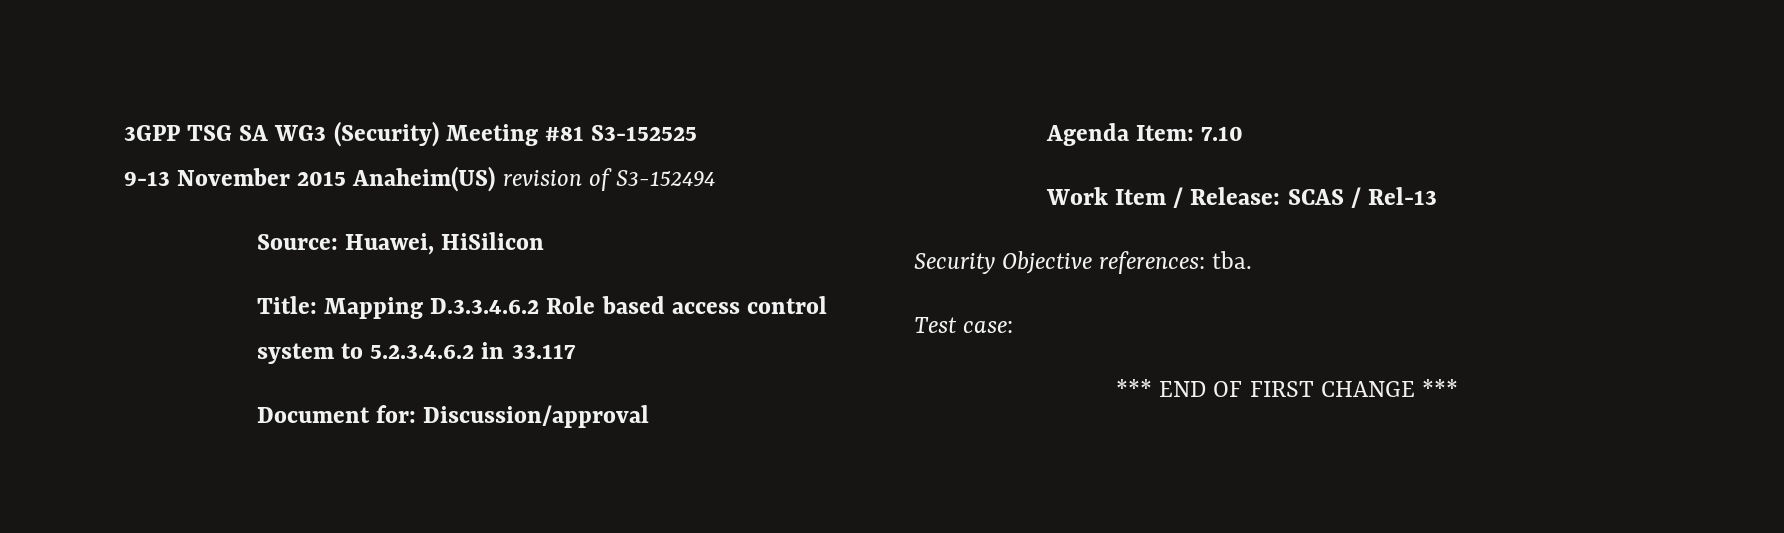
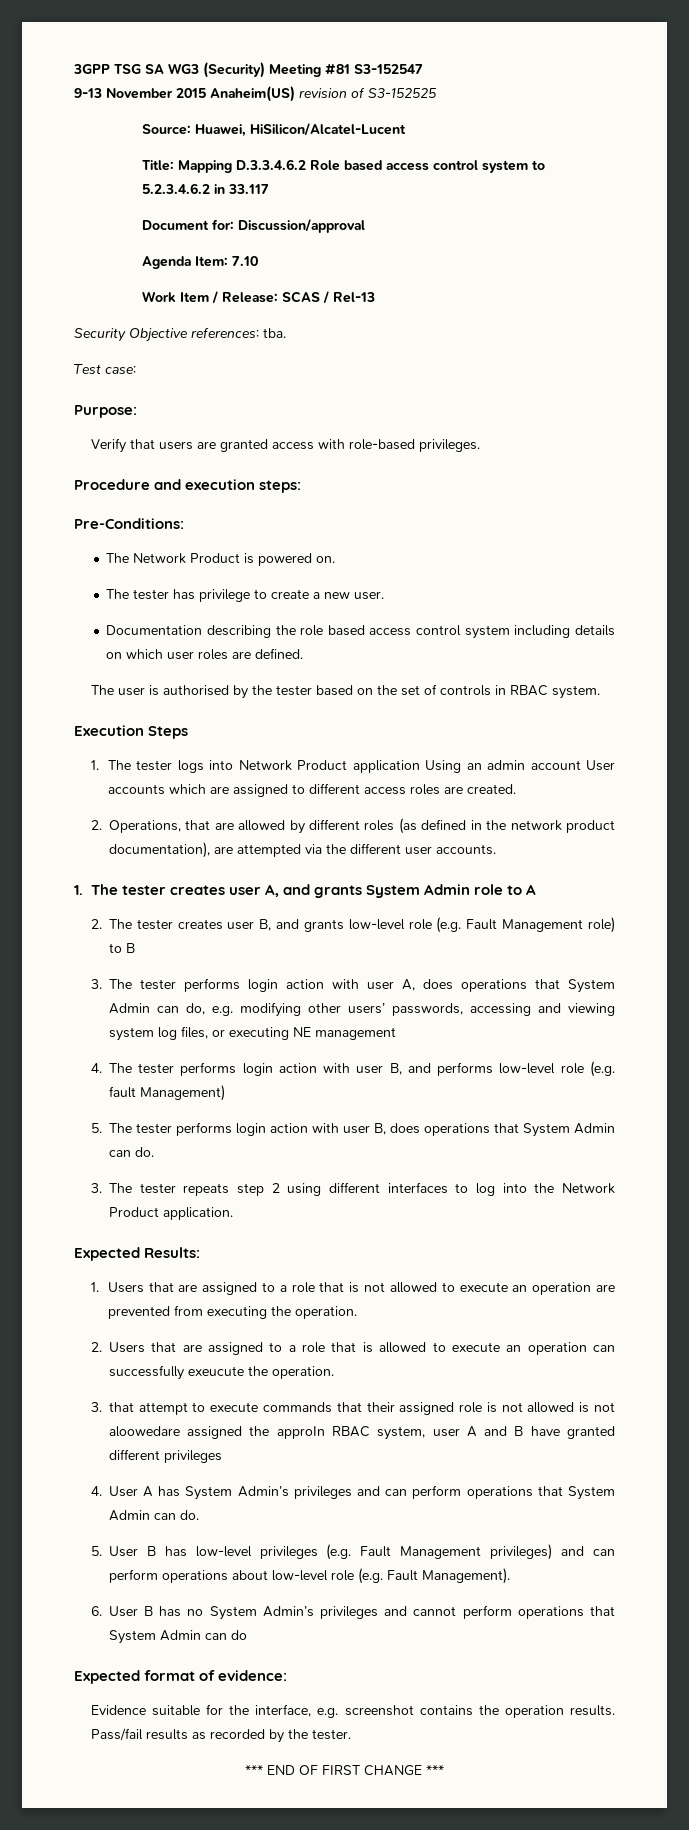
- 3GPP TSG SA WG3 (Security) Meeting #81 S3-152525
+ 3GPP TSG SA WG3 (Security) Meeting #81 S3-152547
- 9-13 November 2015 Anaheim(US) revision of S3-152494
+ 9-13 November 2015 Anaheim(US) revision of S3-152525
- Source: Huawei, HiSilicon
+ Source: Huawei, HiSilicon/Alcatel-Lucent
+ Purpose:
+ Verify that users are granted access with role-based privileges.
+ Procedure and execution steps:
+ Pre-Conditions:
+ The Network Product is powered on.
+ The tester has privilege to create a new user.
+ Documentation describing the role based access control system including details on which user roles are defined.
+ The user is authorised by the tester based on the set of controls in RBAC system.
+ Execution Steps
+ 1. The tester logs into Network Product application Using an admin account User accounts which are assigned to different access roles are created.
+ 2. Operations, that are allowed by different roles (as defined in the network product documentation), are attempted via the different user accounts.
+ 1. The tester creates user A, and grants System Admin role to A
+ 2. The tester creates user B, and grants low-level role (e.g. Fault Management role) to B
+ 3. The tester performs login action with user A, does operations that System Admin can do, e.g. modifying other users’ passwords, accessing and viewing system log files, or executing NE management
+ 4. The tester performs login action with user B, and performs low-level role (e.g. fault Management)
+ 5. The tester performs login action with user B, does operations that System Admin can do.
+ 3. The tester repeats step 2 using different interfaces to log into the Network Product application.
+ Expected Results:
+ 1. Users that are assigned to a role that is not allowed to execute an operation are prevented from executing the operation.
+ 2. Users that are assigned to a role that is allowed to execute an operation can successfully exeucute the operation.
+ 3. that attempt to execute commands that their assigned role is not allowed is not aloowedare assigned the approIn RBAC system, user A and B have granted different privileges
+ 4. User A has System Admin’s privileges and can perform operations that System Admin can do.
+ 5. User B has low-level privileges (e.g. Fault Management privileges) and can perform operations about low-level role (e.g. Fault Management).
+ 6. User B has no System Admin’s privileges and cannot perform operations that System Admin can do
+ Expected format of evidence:
+ Evidence suitable for the interface, e.g. screenshot contains the operation results. Pass/fail results as recorded by the tester.

